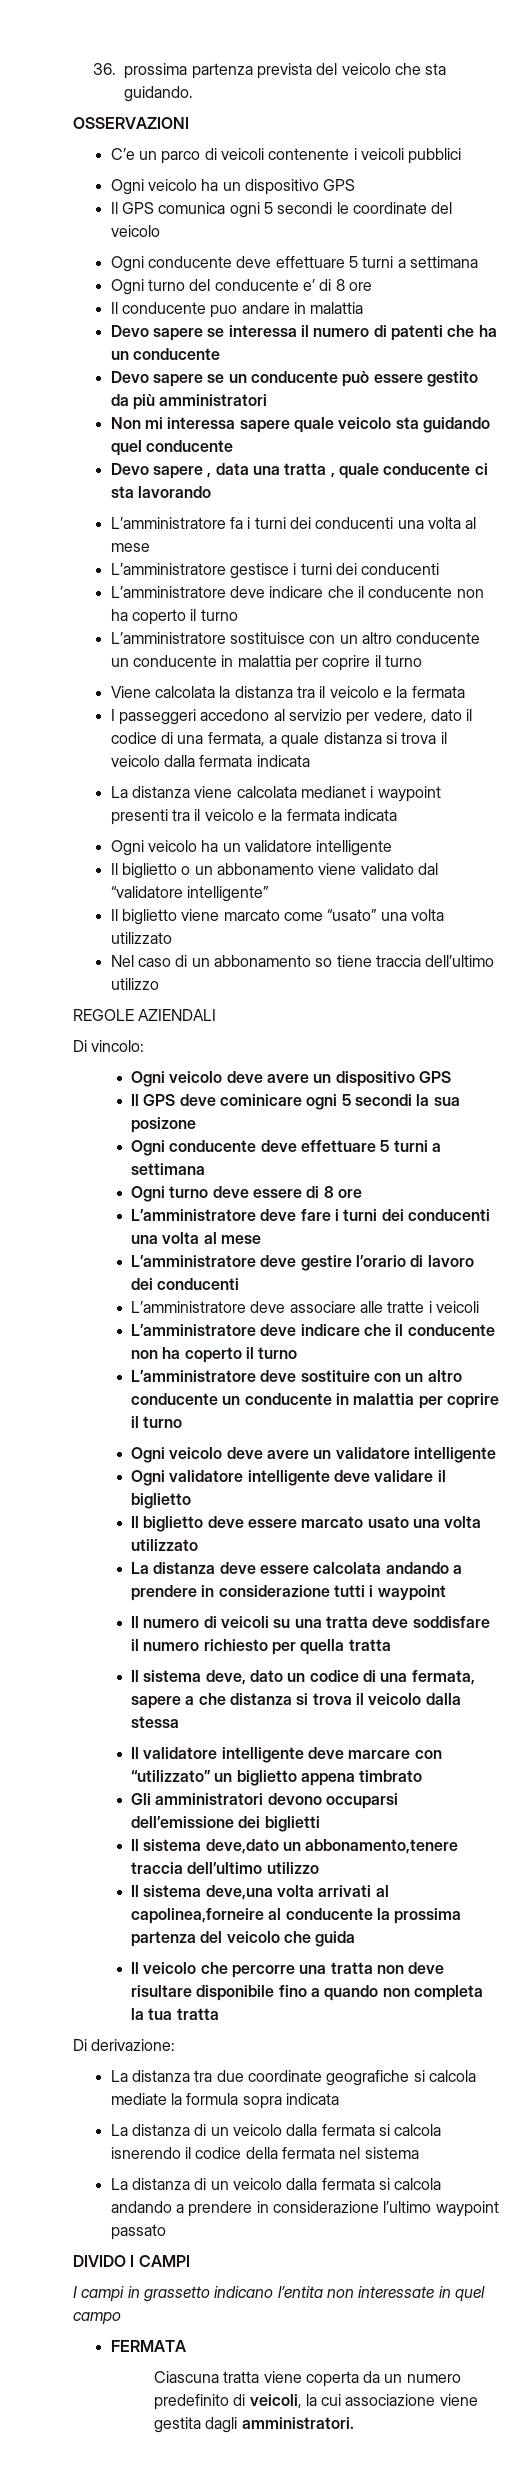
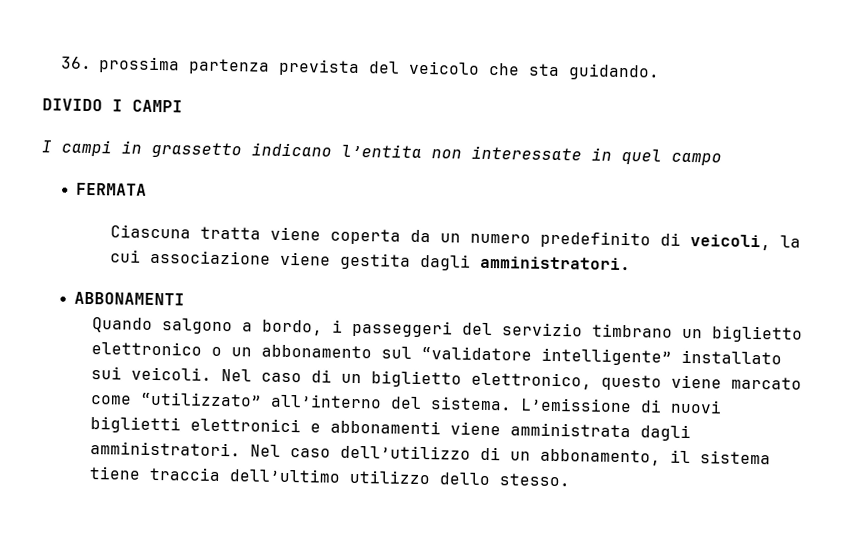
- OSSERVAZIONI
- C’e un parco di veicoli contenente i veicoli pubblici
- Ogni veicolo ha un dispositivo GPS
- Il GPS comunica ogni 5 secondi le coordinate del veicolo
- Ogni conducente deve effettuare 5 turni a settimana
- Ogni turno del conducente e’ di 8 ore
- Il conducente puo andare in malattia
- Devo sapere se interessa il numero di patenti che ha un conducente
- Devo sapere se un conducente può essere gestito da più amministratori
- Non mi interessa sapere quale veicolo sta guidando quel conducente
- Devo sapere , data una tratta , quale conducente ci sta lavorando
- L’amministratore fa i turni dei conducenti una volta al mese
- L’amministratore gestisce i turni dei conducenti
- L’amministratore deve indicare che il conducente non ha coperto il turno
- L’amministratore sostituisce con un altro conducente un conducente in malattia per coprire il turno
- Viene calcolata la distanza tra il veicolo e la fermata
- I passeggeri accedono al servizio per vedere, dato il codice di una fermata, a quale distanza si trova il veicolo dalla fermata indicata
- La distanza viene calcolata medianet i waypoint presenti tra il veicolo e la fermata indicata
- Ogni veicolo ha un validatore intelligente
- Il biglietto o un abbonamento viene validato dal “validatore intelligente”
- Il biglietto viene marcato come “usato” una volta utilizzato
- Nel caso di un abbonamento so tiene traccia dell’ultimo utilizzo
- REGOLE AZIENDALI
- Di vincolo:
- Ogni veicolo deve avere un dispositivo GPS
- Il GPS deve cominicare ogni 5 secondi la sua posizone
- Ogni conducente deve effettuare 5 turni a settimana
- Ogni turno deve essere di 8 ore
- L’amministratore deve fare i turni dei conducenti una volta al mese
- L’amministratore deve gestire l’orario di lavoro dei conducenti
- L’amministratore deve associare alle tratte i veicoli
- L’amministratore deve indicare che il conducente non ha coperto il turno
- L’amministratore deve sostituire con un altro conducente un conducente in malattia per coprire il turno
- Ogni veicolo deve avere un validatore intelligente
- Ogni validatore intelligente deve validare il biglietto
- Il biglietto deve essere marcato usato una volta utilizzato
- La distanza deve essere calcolata andando a prendere in considerazione tutti i waypoint
- Il numero di veicoli su una tratta deve soddisfare il numero richiesto per quella tratta
- Il sistema deve, dato un codice di una fermata, sapere a che distanza si trova il veicolo dalla stessa
- Il validatore intelligente deve marcare con “utilizzato” un biglietto appena timbrato
- Gli amministratori devono occuparsi dell’emissione dei biglietti
- Il sistema deve,dato un abbonamento,tenere traccia dell’ultimo utilizzo
- Il sistema deve,una volta arrivati al capolinea,forneire al conducente la prossima partenza del veicolo che guida
- Il veicolo che percorre una tratta non deve risultare disponibile fino a quando non completa la tua tratta
- Di derivazione:
- La distanza tra due coordinate geografiche si calcola mediate la formula sopra indicata
- La distanza di un veicolo dalla fermata si calcola isnerendo il codice della fermata nel sistema
- La distanza di un veicolo dalla fermata si calcola andando a prendere in considerazione l’ultimo waypoint passato
+ ABBONAMENTI
+ Quando salgono a bordo, i passeggeri del servizio timbrano un biglietto elettronico o un abbonamento sul “validatore intelligente” installato sui veicoli. Nel caso di un biglietto elettronico, questo viene marcato come “utilizzato” all’interno del sistema. L’emissione di nuovi biglietti elettronici e abbonamenti viene amministrata dagli amministratori. Nel caso dell’utilizzo di un abbonamento, il sistema tiene traccia dell’ultimo utilizzo dello stesso.

